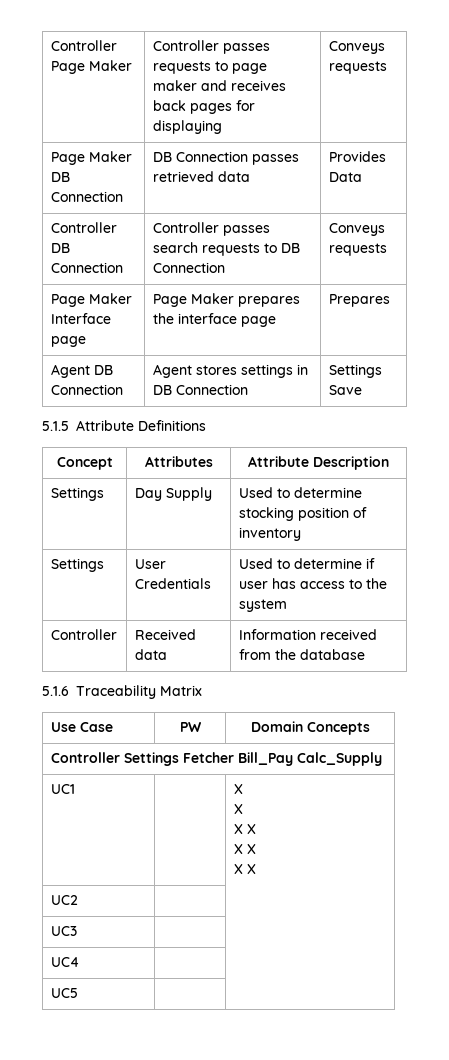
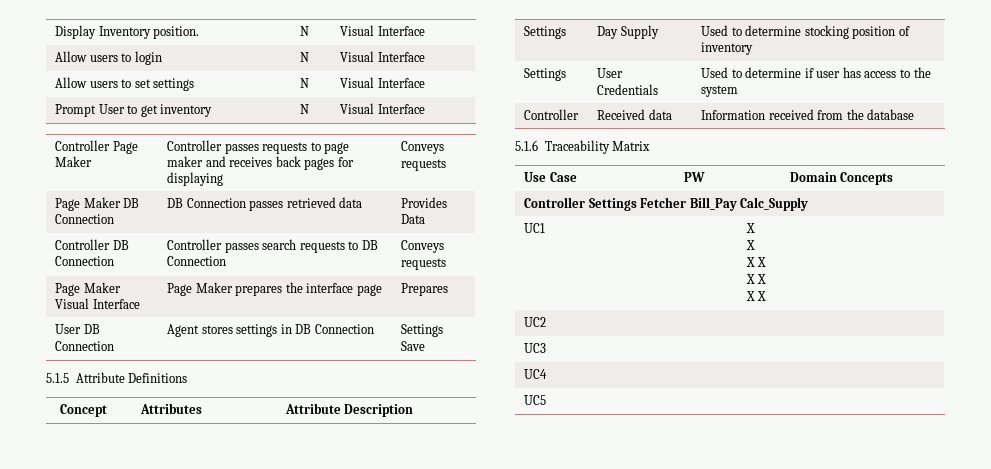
+ Display Inventory position. | N | Visual Interface
+ Allow users to login | N | Visual Interface
+ Allow users to set settings | N | Visual Interface
+ Prompt User to get inventory | N | Visual Interface
- Page Maker Interface page | Page Maker prepares the interface page | Prepares
+ Page Maker Visual Interface | Page Maker prepares the interface page | Prepares
- Agent DB Connection | Agent stores settings in DB Connection | Settings Save
+ User DB Connection | Agent stores settings in DB Connection | Settings Save

